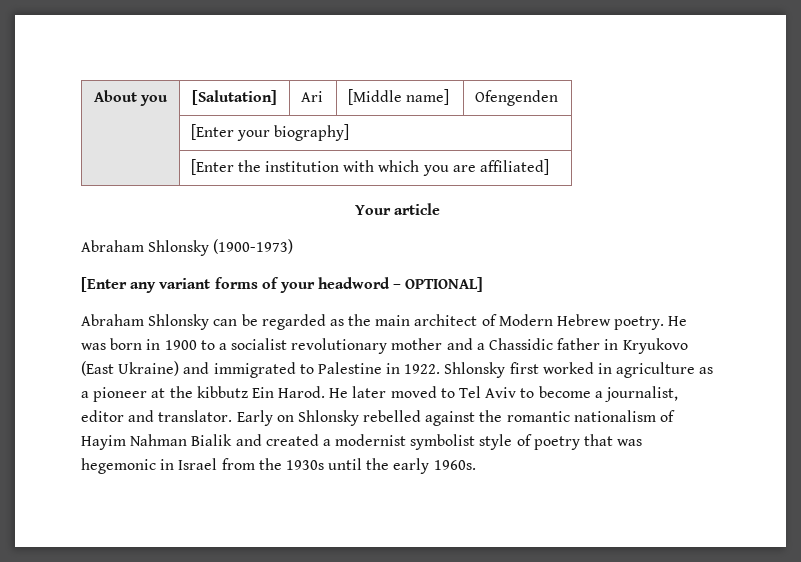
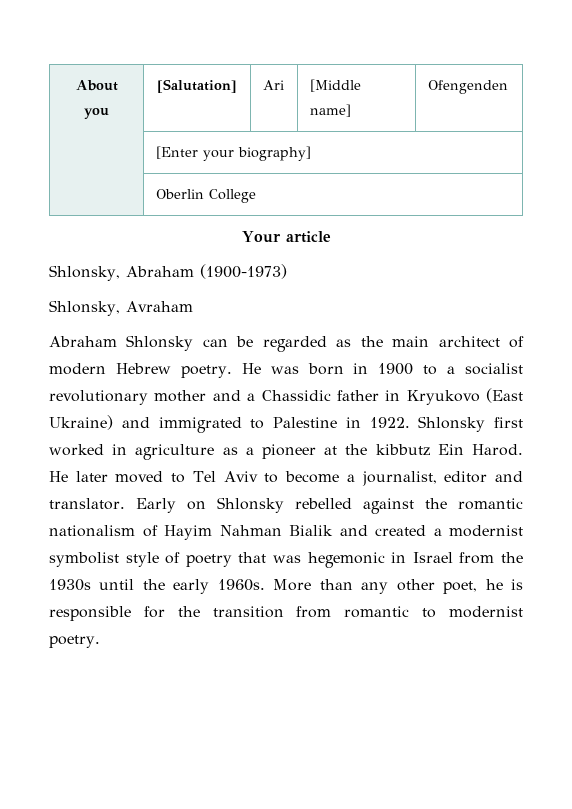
- | [Enter the institution with which you are affiliated]
+ | Oberlin College
- Abraham Shlonsky (1900-1973)
+ Shlonsky, Abraham (1900-1973)
- [Enter any variant forms of your headword – OPTIONAL]
+ Shlonsky, Avraham
- Abraham Shlonsky can be regarded as the main architect of Modern Hebrew poetry.
+ Abraham Shlonsky can be regarded as the main architect of modern Hebrew poetry.
+ More than any other poet, he is responsible for the transition from romantic to modernist poetry.

